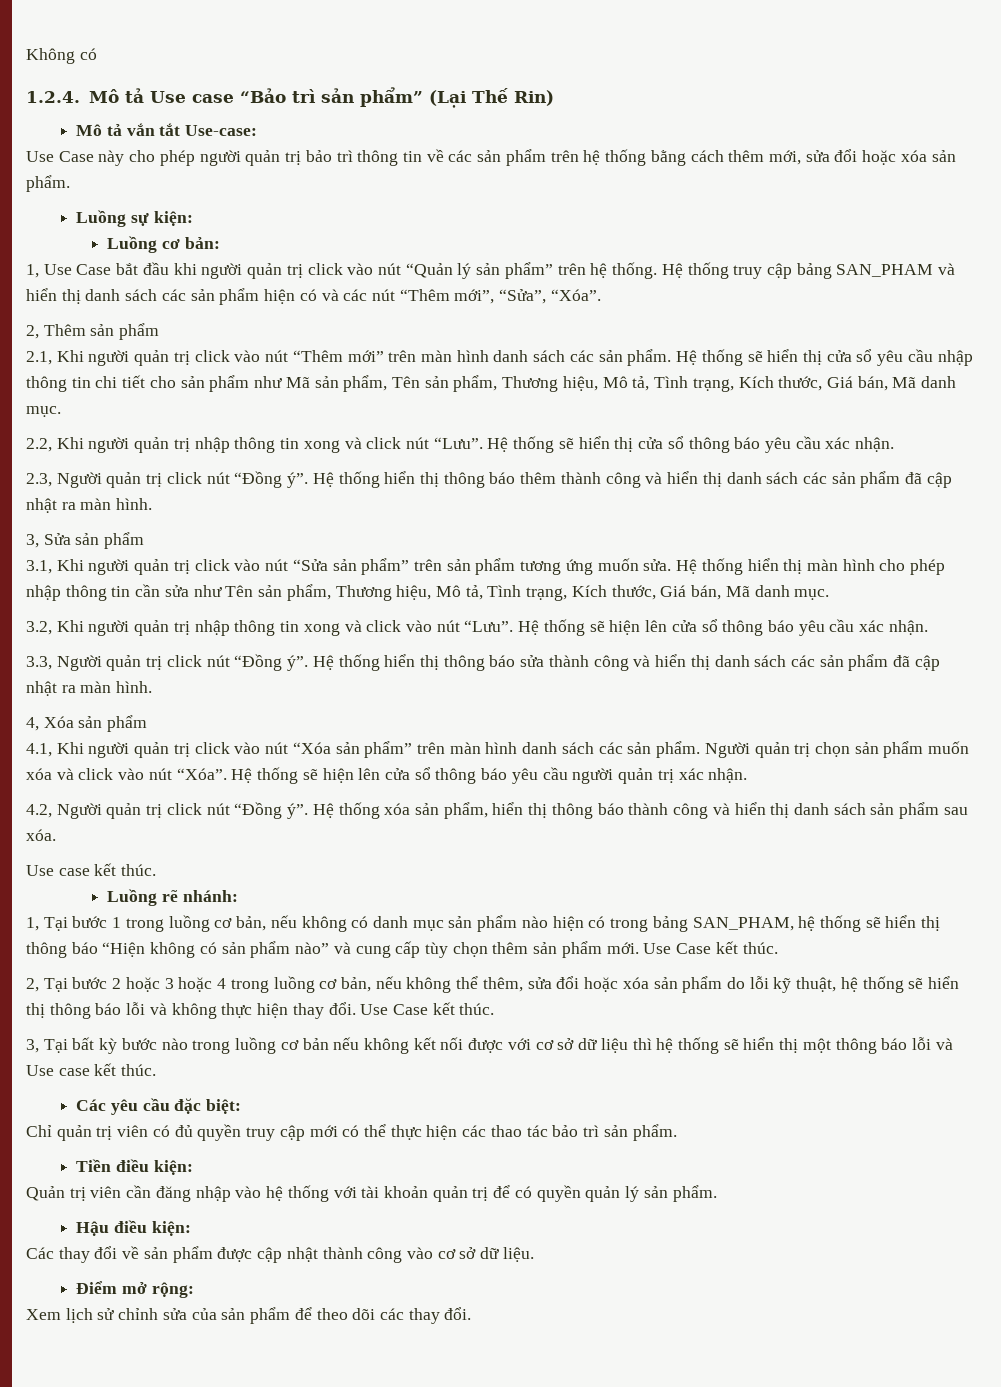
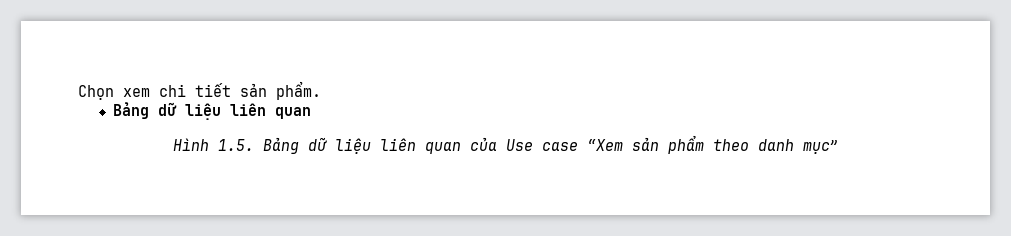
- Không có
- 1.2.4. Mô tả Use case “Bảo trì sản phẩm” (Lại Thế Rin)
- Mô tả vắn tắt Use-case:
- Use Case này cho phép người quản trị bảo trì thông tin về các sản phẩm trên hệ thống bằng cách thêm mới, sửa đổi hoặc xóa sản phẩm.
- Luồng sự kiện:
- Luồng cơ bản:
- 1, Use Case bắt đầu khi người quản trị click vào nút “Quản lý sản phẩm” trên hệ thống. Hệ thống truy cập bảng SAN_PHAM và hiển thị danh sách các sản phẩm hiện có và các nút “Thêm mới”, “Sửa”, “Xóa”.
- 2, Thêm sản phẩm
- 2.1, Khi người quản trị click vào nút “Thêm mới” trên màn hình danh sách các sản phẩm. Hệ thống sẽ hiển thị cửa sổ yêu cầu nhập thông tin chi tiết cho sản phẩm như Mã sản phẩm, Tên sản phẩm, Thương hiệu, Mô tả, Tình trạng, Kích thước, Giá bán, Mã danh mục.
- 2.2, Khi người quản trị nhập thông tin xong và click nút “Lưu”. Hệ thống sẽ hiển thị cửa sổ thông báo yêu cầu xác nhận.
- 2.3, Người quản trị click nút “Đồng ý”. Hệ thống hiển thị thông báo thêm thành công và hiển thị danh sách các sản phẩm đã cập nhật ra màn hình.
- 3, Sửa sản phẩm
- 3.1, Khi người quản trị click vào nút “Sửa sản phẩm” trên sản phẩm tương ứng muốn sửa. Hệ thống hiển thị màn hình cho phép nhập thông tin cần sửa như Tên sản phẩm, Thương hiệu, Mô tả, Tình trạng, Kích thước, Giá bán, Mã danh mục.
- 3.2, Khi người quản trị nhập thông tin xong và click vào nút “Lưu”. Hệ thống sẽ hiện lên cửa sổ thông báo yêu cầu xác nhận.
- 3.3, Người quản trị click nút “Đồng ý”. Hệ thống hiển thị thông báo sửa thành công và hiển thị danh sách các sản phẩm đã cập nhật ra màn hình.
- 4, Xóa sản phẩm
- 4.1, Khi người quản trị click vào nút “Xóa sản phẩm” trên màn hình danh sách các sản phẩm. Người quản trị chọn sản phẩm muốn xóa và click vào nút “Xóa”. Hệ thống sẽ hiện lên cửa sổ thông báo yêu cầu người quản trị xác nhận.
- 4.2, Người quản trị click nút “Đồng ý”. Hệ thống xóa sản phẩm, hiển thị thông báo thành công và hiển thị danh sách sản phẩm sau xóa.
- Use case kết thúc.
- Luồng rẽ nhánh:
- 1, Tại bước 1 trong luồng cơ bản, nếu không có danh mục sản phẩm nào hiện có trong bảng SAN_PHAM, hệ thống sẽ hiển thị thông báo “Hiện không có sản phẩm nào” và cung cấp tùy chọn thêm sản phẩm mới. Use Case kết thúc.
- 2, Tại bước 2 hoặc 3 hoặc 4 trong luồng cơ bản, nếu không thể thêm, sửa đổi hoặc xóa sản phẩm do lỗi kỹ thuật, hệ thống sẽ hiển thị thông báo lỗi và không thực hiện thay đổi. Use Case kết thúc.
- 3, Tại bất kỳ bước nào trong luồng cơ bản nếu không kết nối được với cơ sở dữ liệu thì hệ thống sẽ hiển thị một thông báo lỗi và Use case kết thúc.
- Các yêu cầu đặc biệt:
- Chỉ quản trị viên có đủ quyền truy cập mới có thể thực hiện các thao tác bảo trì sản phẩm.
- Tiền điều kiện:
- Quản trị viên cần đăng nhập vào hệ thống với tài khoản quản trị để có quyền quản lý sản phẩm.
- Hậu điều kiện:
- Các thay đổi về sản phẩm được cập nhật thành công vào cơ sở dữ liệu.
- Điểm mở rộng:
- Xem lịch sử chỉnh sửa của sản phẩm để theo dõi các thay đổi.
+ Chọn xem chi tiết sản phẩm.
+ Bảng dữ liệu liên quan
+ Hình 1.5. Bảng dữ liệu liên quan của Use case “Xem sản phẩm theo danh mục”

